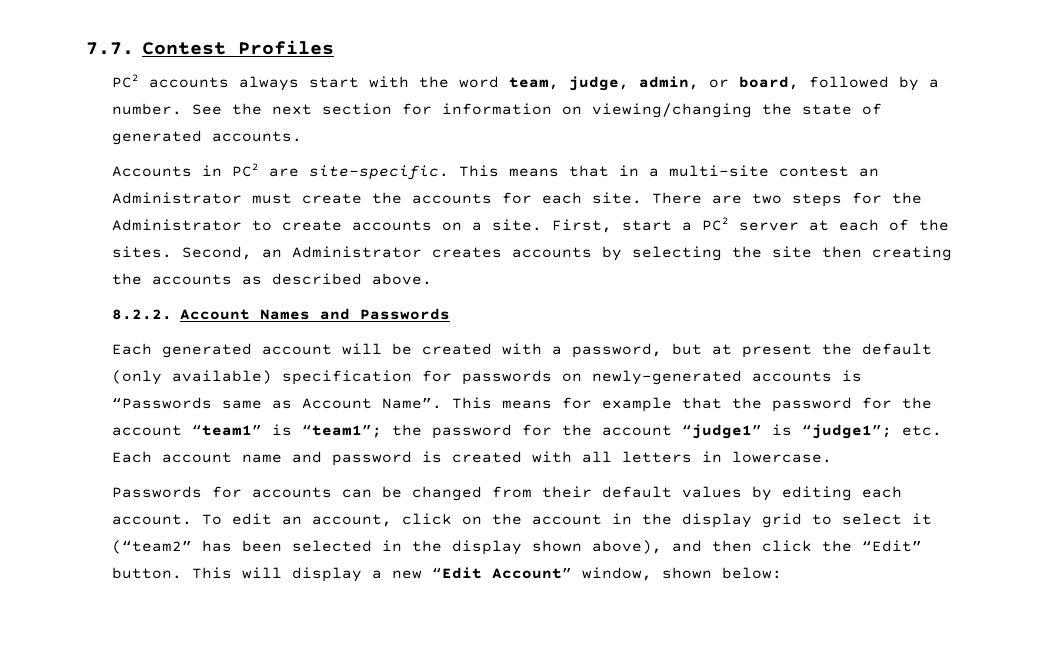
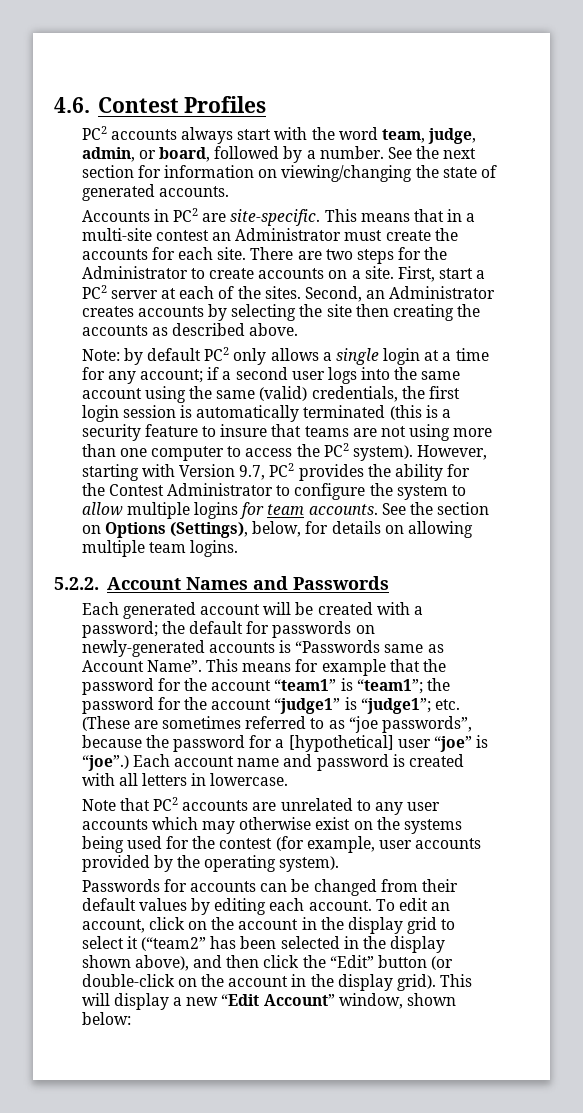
- 7.7. Contest Profiles
+ 4.6. Contest Profiles
- 8.2.2. Account Names and Passwords
+ Note: by default PC2 only allows a single login at a time for any account; if a second user logs into the same account using the same (valid) credentials, the first login session is automatically terminated (this is a security feature to insure that teams are not using more than one computer to access the PC2 system). However, starting with Version 9.7, PC2 provides the ability for the Contest Administrator to configure the system to allow multiple logins for team accounts. See the section on Options (Settings), below, for details on allowing multiple team logins.
+ 5.2.2. Account Names and Passwords
- Each generated account will be created with a password, but at present the default (only available) specification for passwords on newly-generated accounts is “Passwords same as Account Name”.
+ Each generated account will be created with a password; the default for passwords on newly-generated accounts is “Passwords same as Account Name”.
- This means for example that the password for the account “team1” is “team1”; the password for the account “judge1” is “judge1”; etc. Each account name and password is created with all letters in lowercase.
+ This means for example that the password for the account “team1” is “team1”; the password for the account “judge1” is “judge1”; etc. (These are sometimes referred to as “joe passwords”, because the password for a [hypothetical] user “joe” is “joe”.) Each account name and password is created with all letters in lowercase.
+ Note that PC2 accounts are unrelated to any user accounts which may otherwise exist on the systems being used for the contest (for example, user accounts provided by the operating system).
- To edit an account, click on the account in the display grid to select it (“team2” has been selected in the display shown above), and then click the “Edit” button.
+ To edit an account, click on the account in the display grid to select it (“team2” has been selected in the display shown above), and then click the “Edit” button (or double-click on the account in the display grid).

